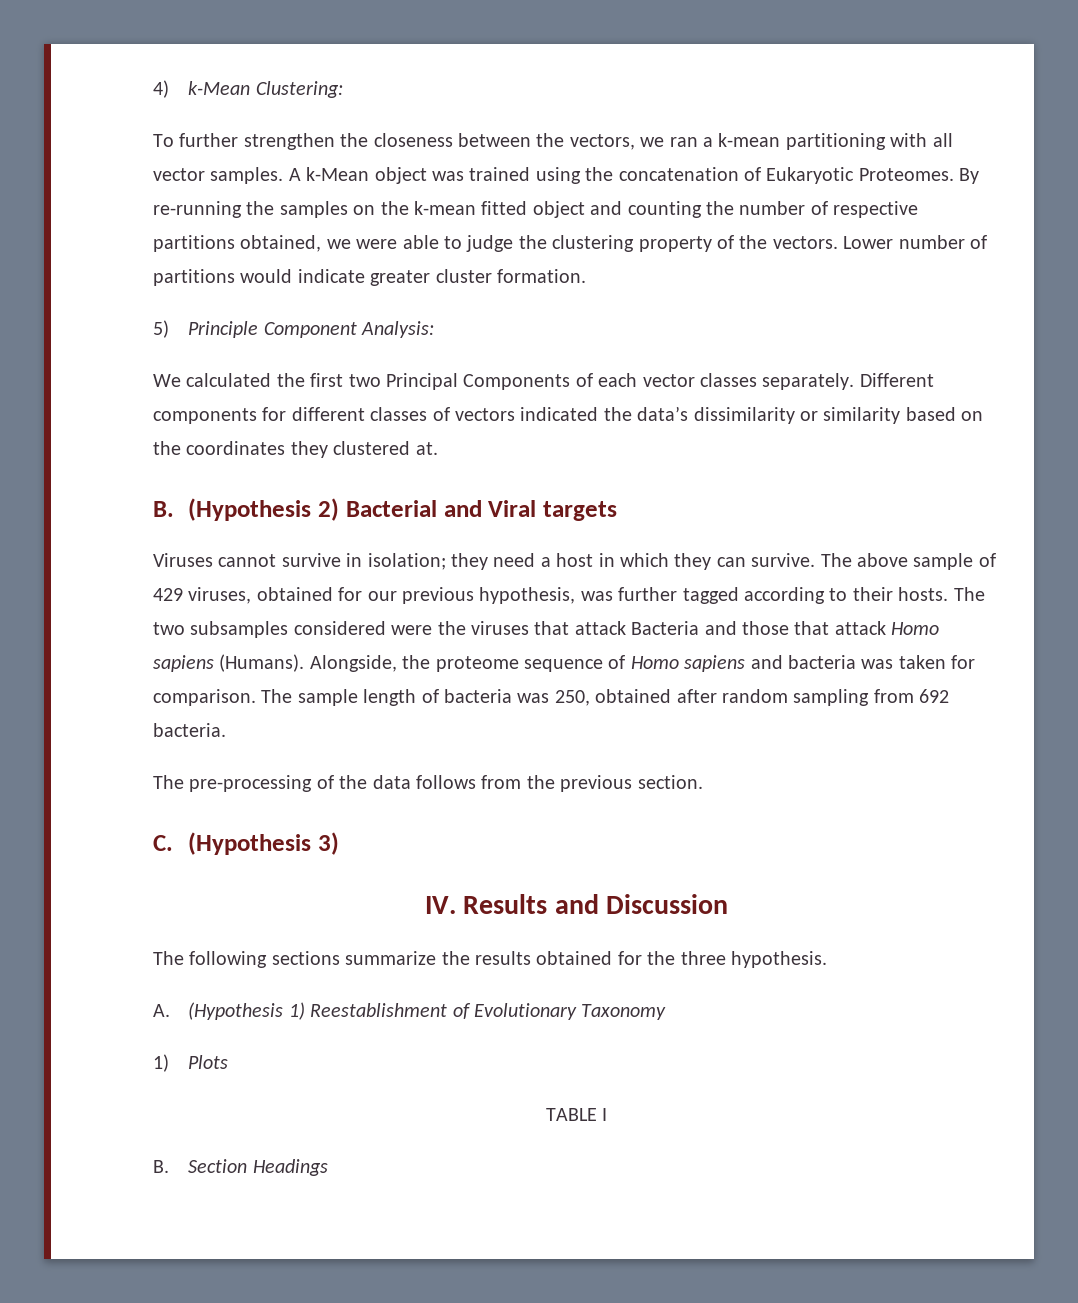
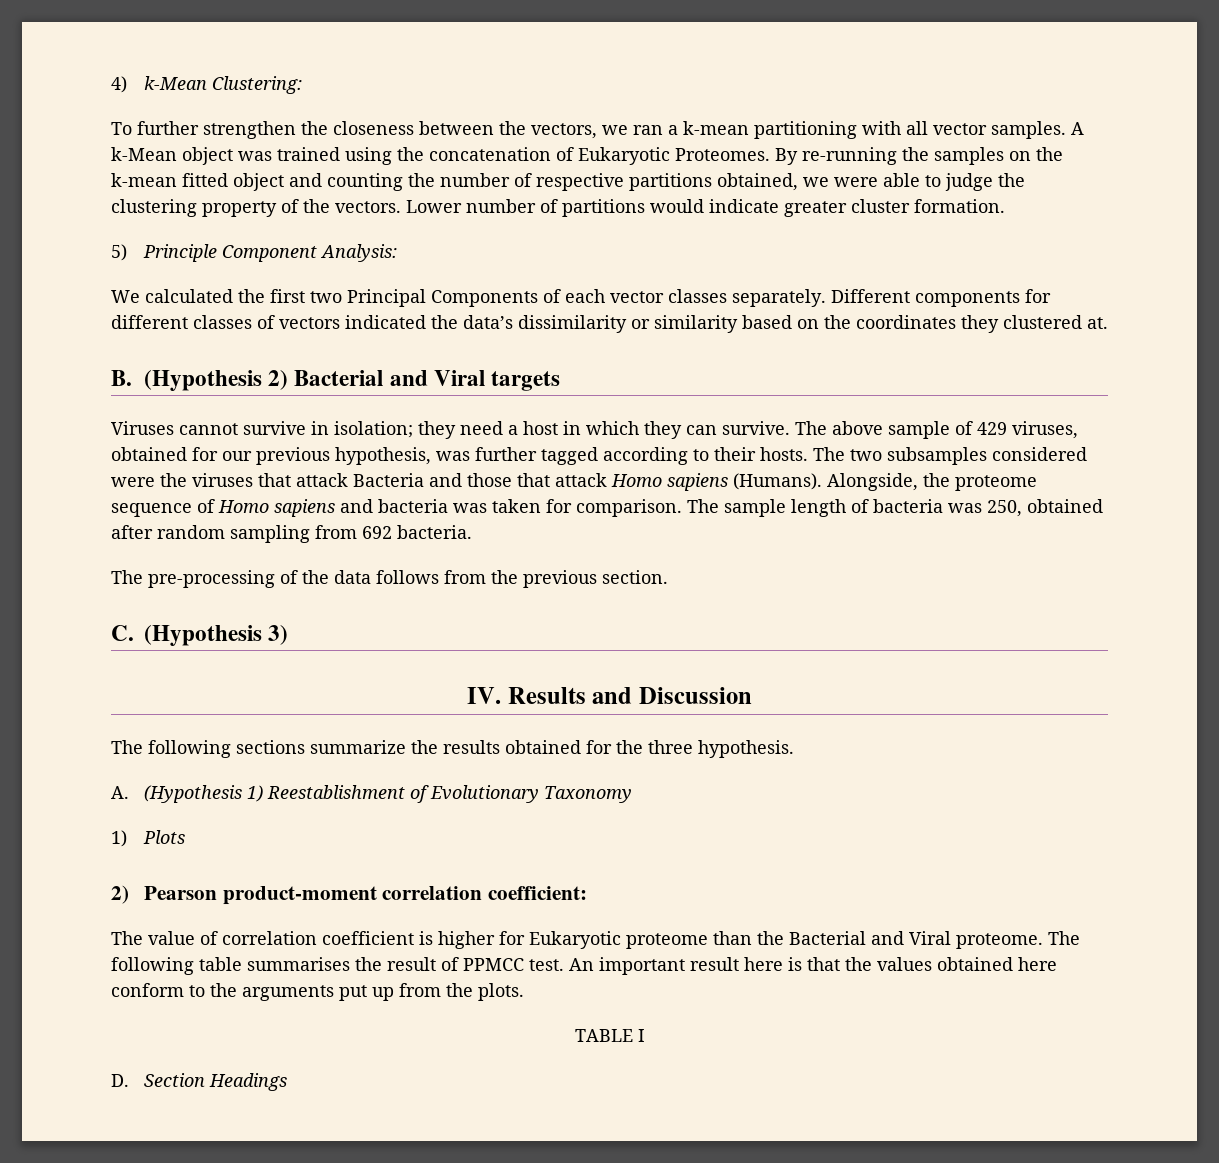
+ 2) Pearson product-moment correlation coefficient:
+ The value of correlation coefficient is higher for Eukaryotic proteome than the Bacterial and Viral proteome. The following table summarises the result of PPMCC test. An important result here is that the values obtained here conform to the arguments put up from the plots.
- B. Section Headings
+ D. Section Headings

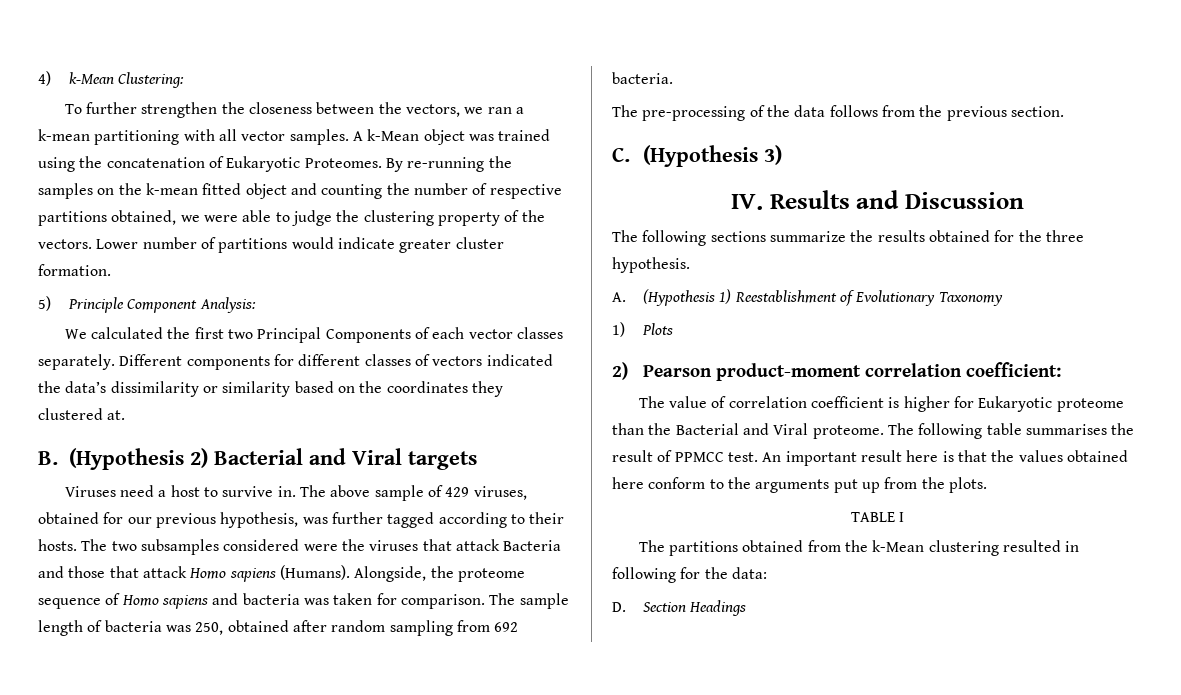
- Viruses cannot survive in isolation; they need a host in which they can survive.
+ Viruses need a host to survive in.
+ The partitions obtained from the k-Mean clustering resulted in following for the data:

